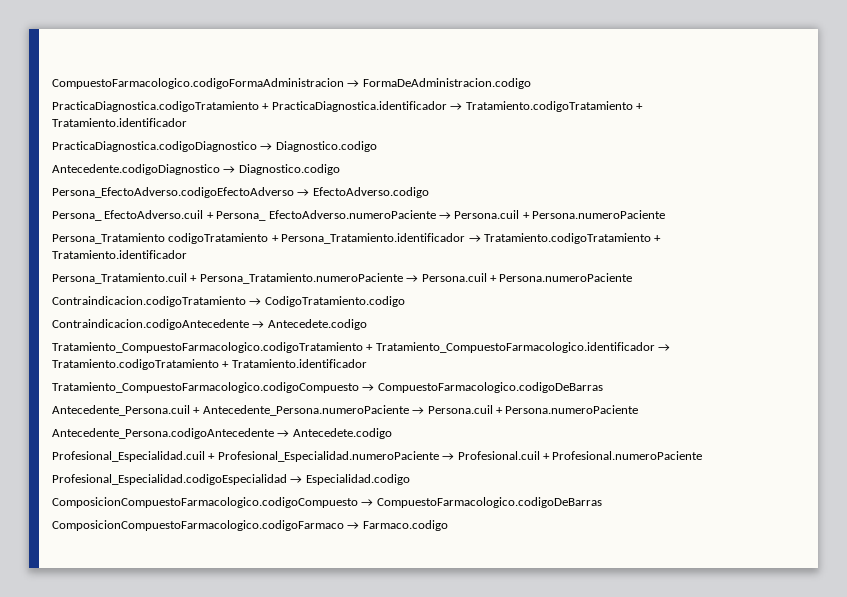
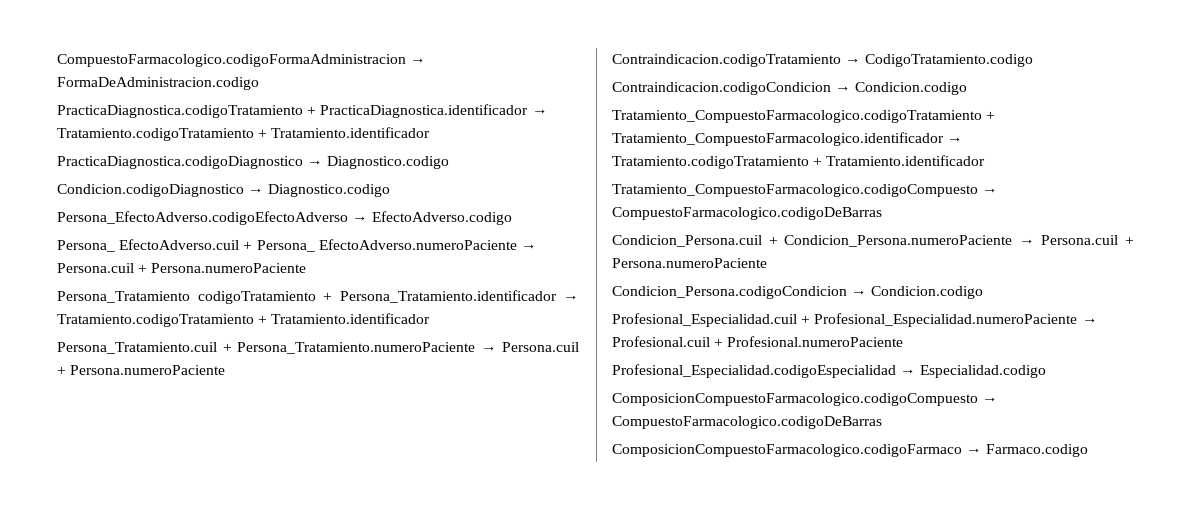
- Antecedente.codigoDiagnostico → Diagnostico.codigo
+ Condicion.codigoDiagnostico → Diagnostico.codigo
- Contraindicacion.codigoAntecedente → Antecedete.codigo
+ Contraindicacion.codigoCondicion → Condicion.codigo
- Antecedente_Persona.cuil + Antecedente_Persona.numeroPaciente → Persona.cuil + Persona.numeroPaciente
- Antecedente_Persona.codigoAntecedente → Antecedete.codigo
+ Condicion_Persona.cuil + Condicion_Persona.numeroPaciente → Persona.cuil + Persona.numeroPaciente
+ Condicion_Persona.codigoCondicion → Condicion.codigo

